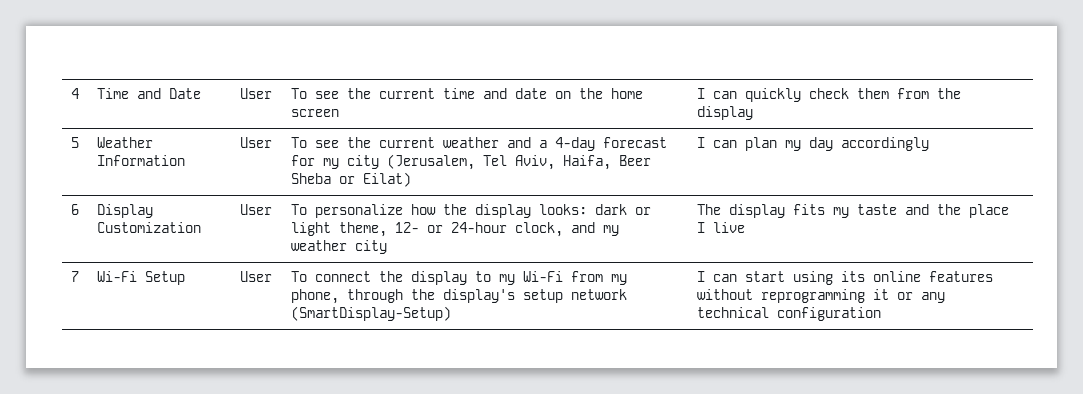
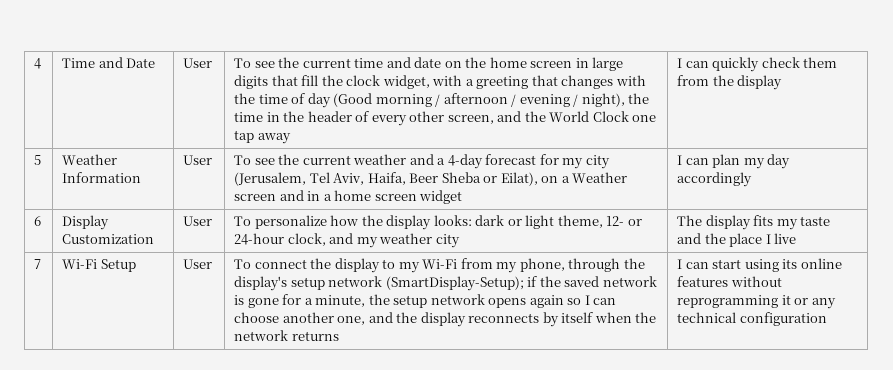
- To see the current time and date on the home screen
+ To see the current time and date on the home screen in large digits that fill the clock widget, with a greeting that changes with the time of day (Good morning / afternoon / evening / night), the time in the header of every other screen, and the World Clock one tap away
- 5 | Weather Information | User | To see the current weather and a 4-day forecast for my city (Jerusalem, Tel Aviv, Haifa, Beer Sheba or Eilat) | I can plan my day accordingly
+ 5 | Weather Information | User | To see the current weather and a 4-day forecast for my city (Jerusalem, Tel Aviv, Haifa, Beer Sheba or Eilat), on a Weather screen and in a home screen widget | I can plan my day accordingly
- To connect the display to my Wi-Fi from my phone, through the display's setup network (SmartDisplay-Setup)
+ To connect the display to my Wi-Fi from my phone, through the display's setup network (SmartDisplay-Setup); if the saved network is gone for a minute, the setup network opens again so I can choose another one, and the display reconnects by itself when the network returns

